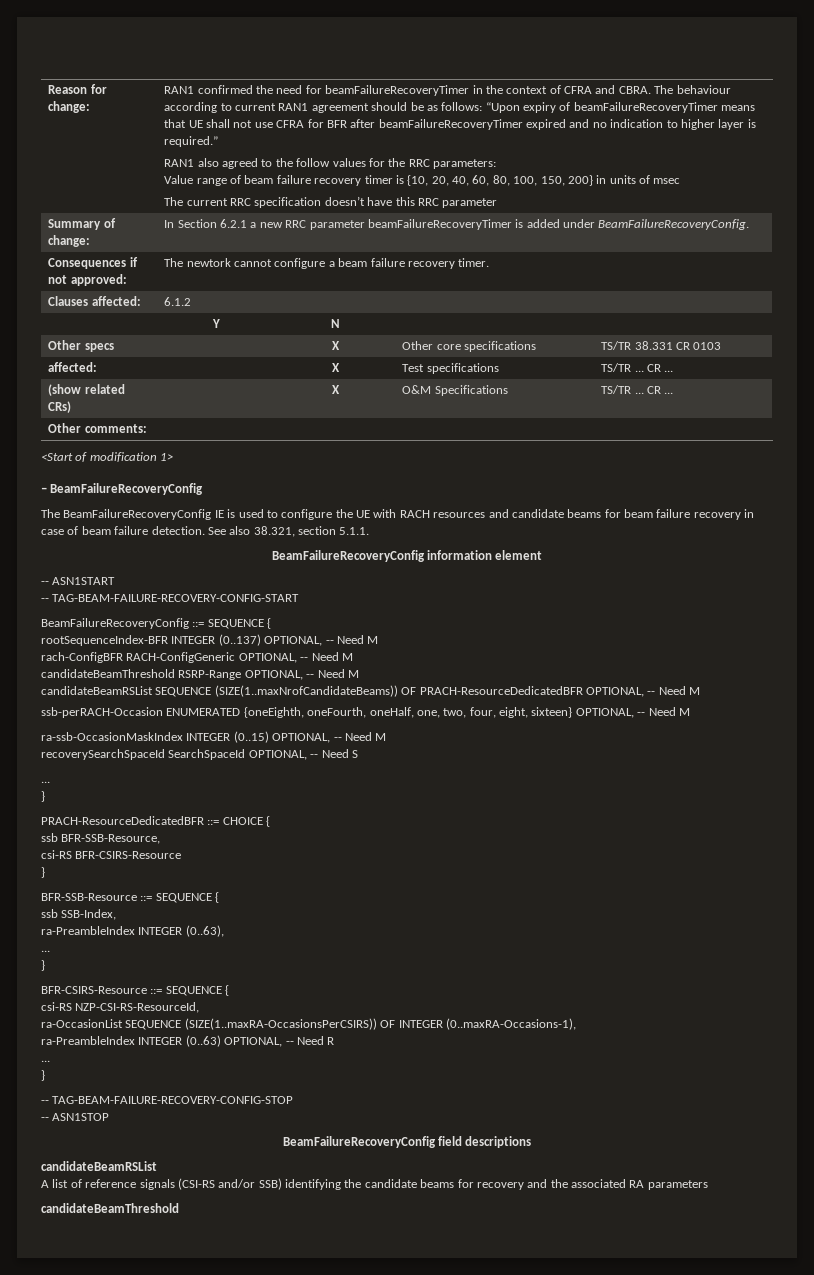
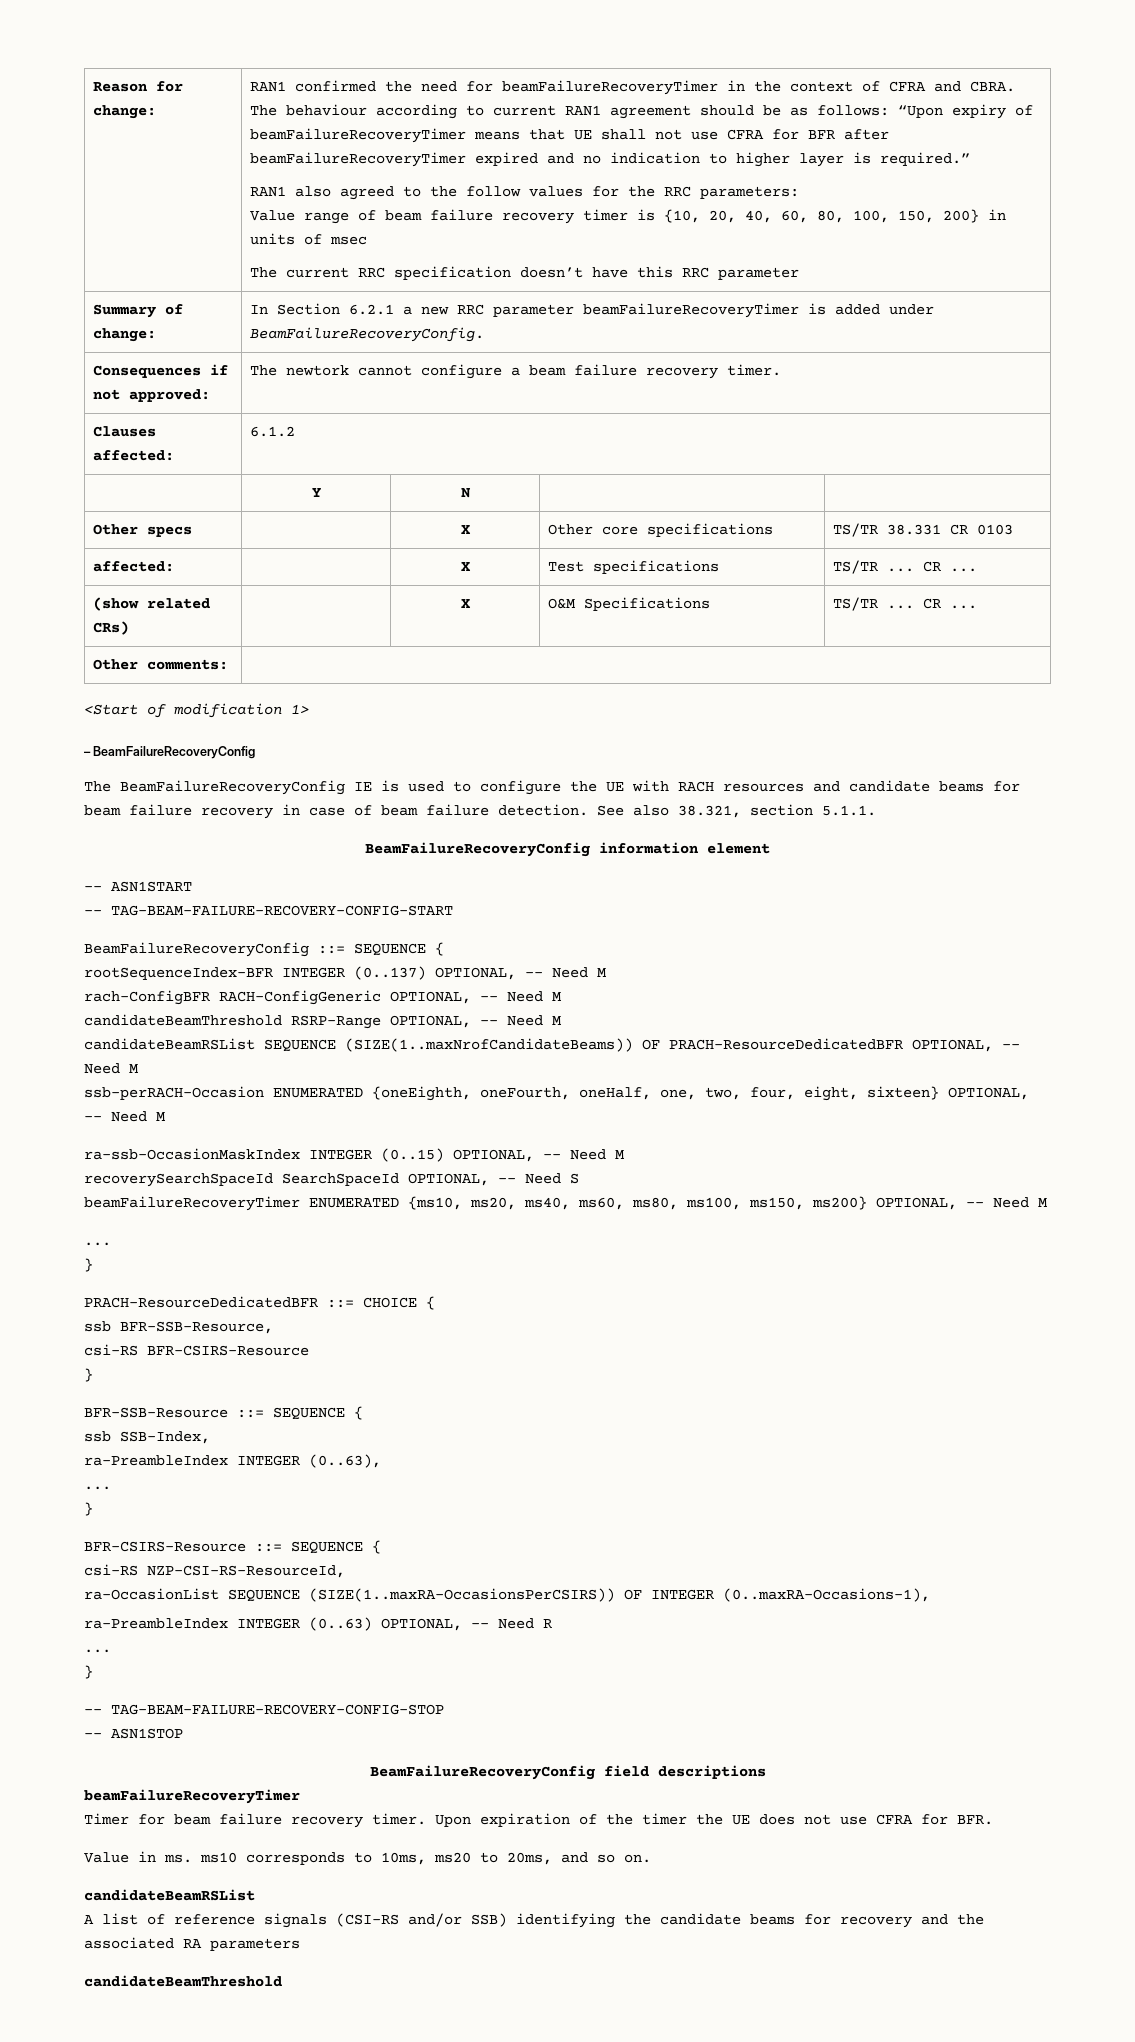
+ beamFailureRecoveryTimer ENUMERATED {ms10, ms20, ms40, ms60, ms80, ms100, ms150, ms200} OPTIONAL, -- Need M
  BeamFailureRecoveryConfig field descriptions
+ beamFailureRecoveryTimer
+ Timer for beam failure recovery timer. Upon expiration of the timer the UE does not use CFRA for BFR.
+ Value in ms. ms10 corresponds to 10ms, ms20 to 20ms, and so on.

